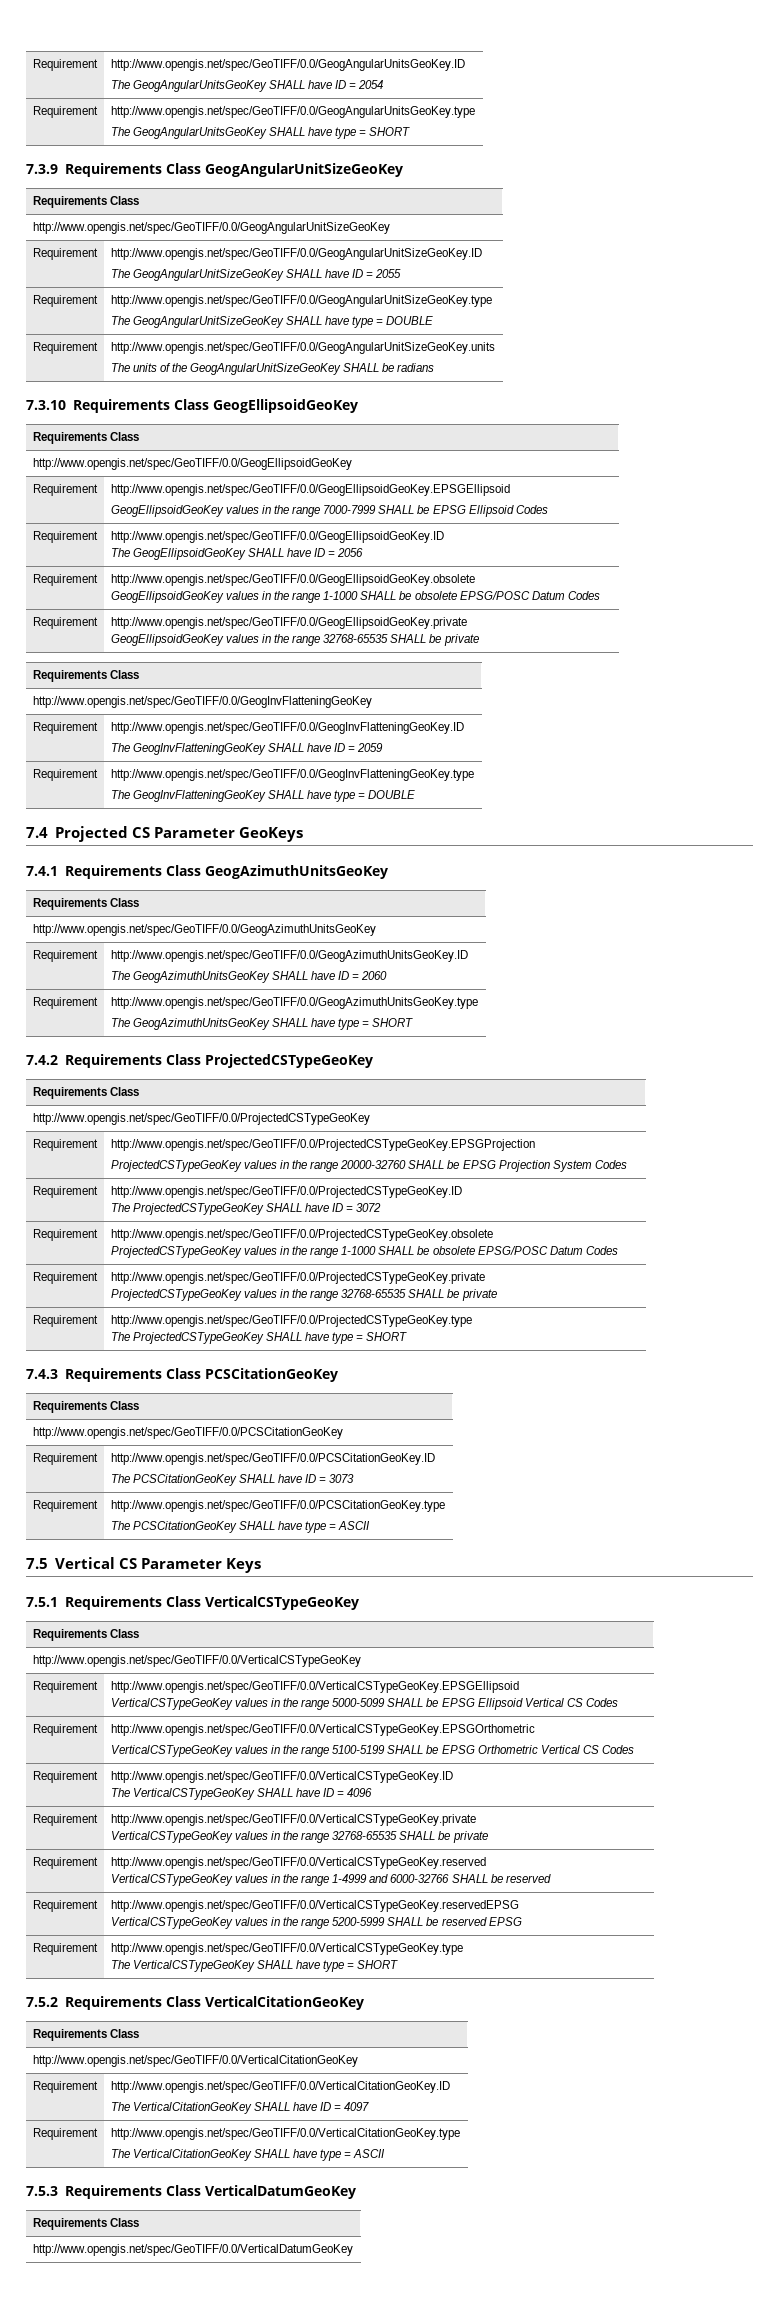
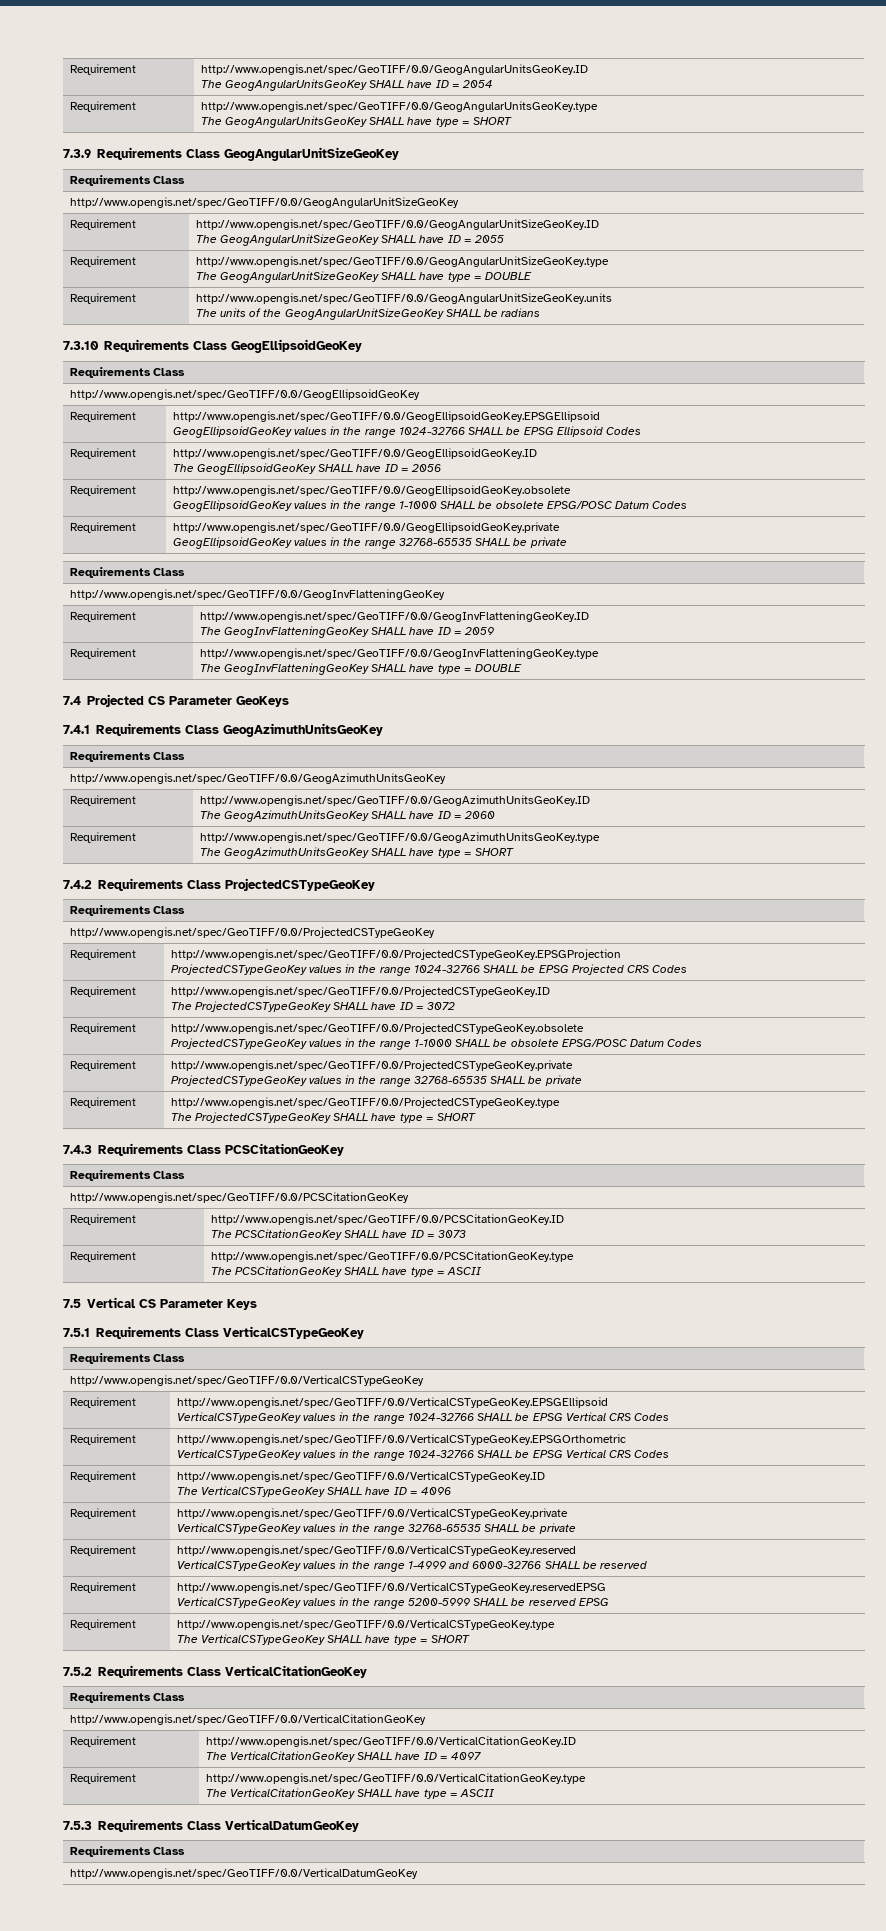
  Requirement | http://www.opengis.net/spec/GeoTIFF/0.0/GeogEllipsoidGeoKey.EPSGEllipsoid
- GeogEllipsoidGeoKey values in the range 7000-7999 SHALL be EPSG Ellipsoid Codes
+ GeogEllipsoidGeoKey values in the range 1024-32766 SHALL be EPSG Ellipsoid Codes
  Requirement | http://www.opengis.net/spec/GeoTIFF/0.0/ProjectedCSTypeGeoKey.EPSGProjection
- ProjectedCSTypeGeoKey values in the range 20000-32760 SHALL be EPSG Projection System Codes
+ ProjectedCSTypeGeoKey values in the range 1024-32766 SHALL be EPSG Projected CRS Codes
  Requirement | http://www.opengis.net/spec/GeoTIFF/0.0/VerticalCSTypeGeoKey.EPSGEllipsoid
- VerticalCSTypeGeoKey values in the range 5000-5099 SHALL be EPSG Ellipsoid Vertical CS Codes
+ VerticalCSTypeGeoKey values in the range 1024-32766 SHALL be EPSG Vertical CRS Codes
  Requirement | http://www.opengis.net/spec/GeoTIFF/0.0/VerticalCSTypeGeoKey.EPSGOrthometric
- VerticalCSTypeGeoKey values in the range 5100-5199 SHALL be EPSG Orthometric Vertical CS Codes
+ VerticalCSTypeGeoKey values in the range 1024-32766 SHALL be EPSG Vertical CRS Codes

